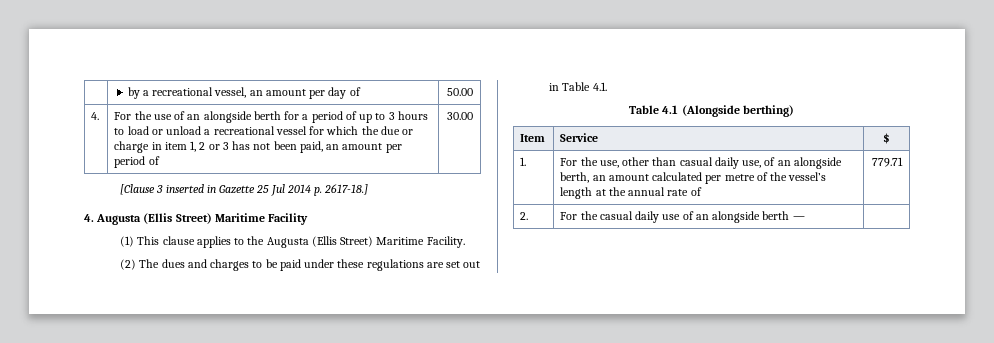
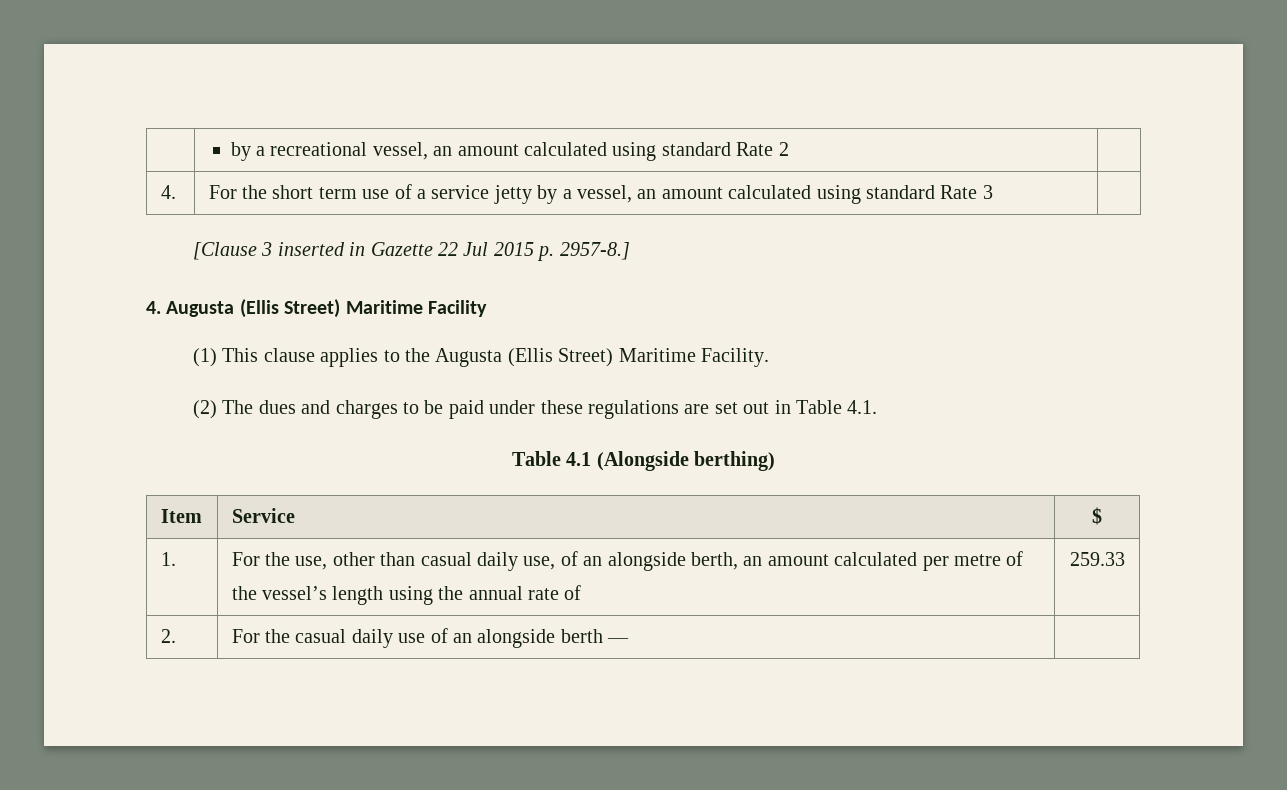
- | by a recreational vessel, an amount per day of | 50.00
- 4. | For the use of an alongside berth for a period of up to 3 hours to load or unload a recreational vessel for which the due or charge in item 1, 2 or 3 has not been paid, an amount per period of | 30.00
+ | by a recreational vessel, an amount calculated using standard Rate 2 |
+ 4. | For the short term use of a service jetty by a vessel, an amount calculated using standard Rate 3 |
- [Clause 3 inserted in Gazette 25 Jul 2014 p. 2617-18.]
+ [Clause 3 inserted in Gazette 22 Jul 2015 p. 2957-8.]
- 1. | For the use, other than casual daily use, of an alongside berth, an amount calculated per metre of the vessel’s length at the annual rate of | 779.71
+ 1. | For the use, other than casual daily use, of an alongside berth, an amount calculated per metre of the vessel’s length using the annual rate of | 259.33

